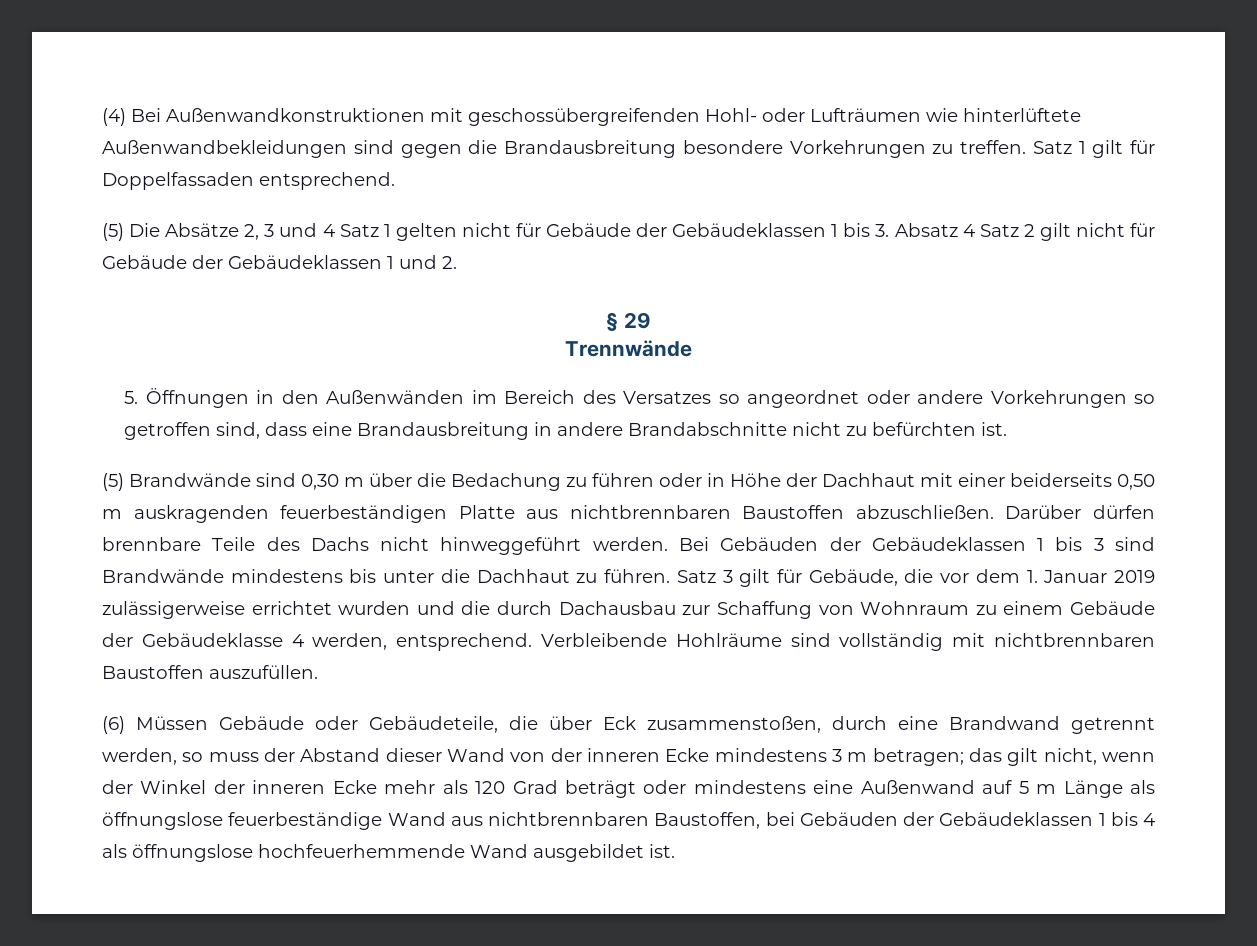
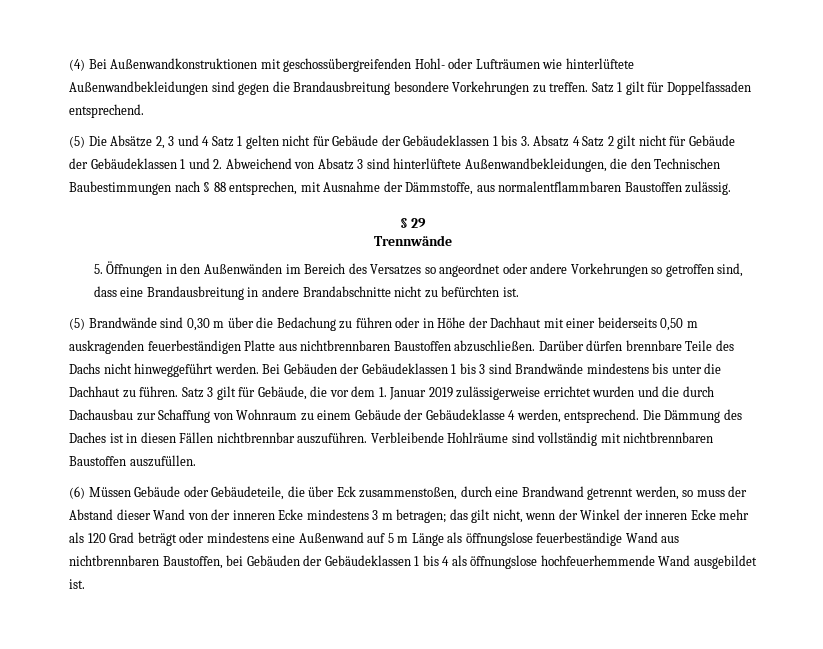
- (5) Die Absätze 2, 3 und 4 Satz 1 gelten nicht für Gebäude der Gebäudeklassen 1 bis 3. Absatz 4 Satz 2 gilt nicht für Gebäude der Gebäudeklassen 1 und 2.
+ (5) Die Absätze 2, 3 und 4 Satz 1 gelten nicht für Gebäude der Gebäudeklassen 1 bis 3. Absatz 4 Satz 2 gilt nicht für Gebäude der Gebäudeklassen 1 und 2. Abweichend von Absatz 3 sind hinterlüftete Außenwandbekleidungen, die den Technischen Baubestimmungen nach § 88 entsprechen, mit Ausnahme der Dämmstoffe, aus normalentflammbaren Baustoffen zulässig.
+ Die Dämmung des Daches ist in diesen Fällen nichtbrennbar auszuführen.

